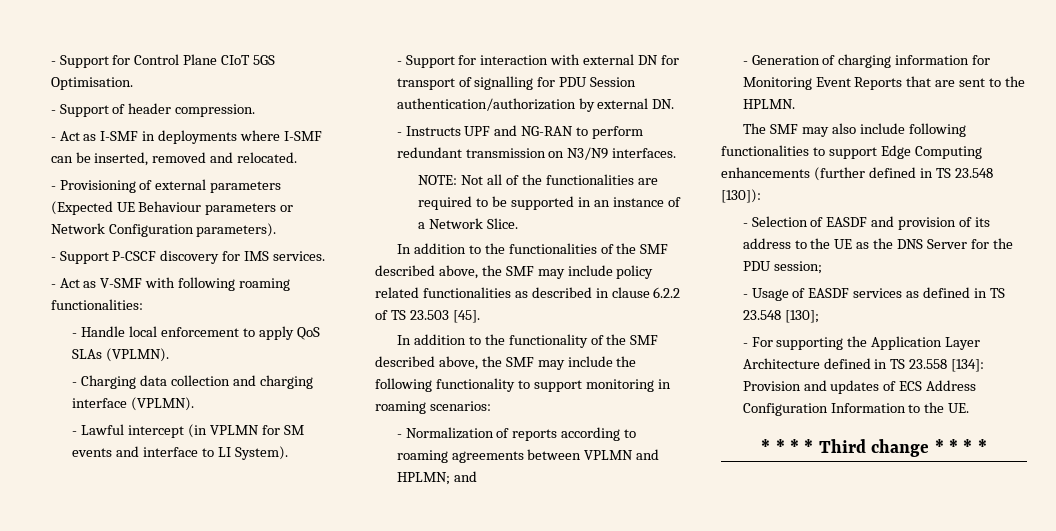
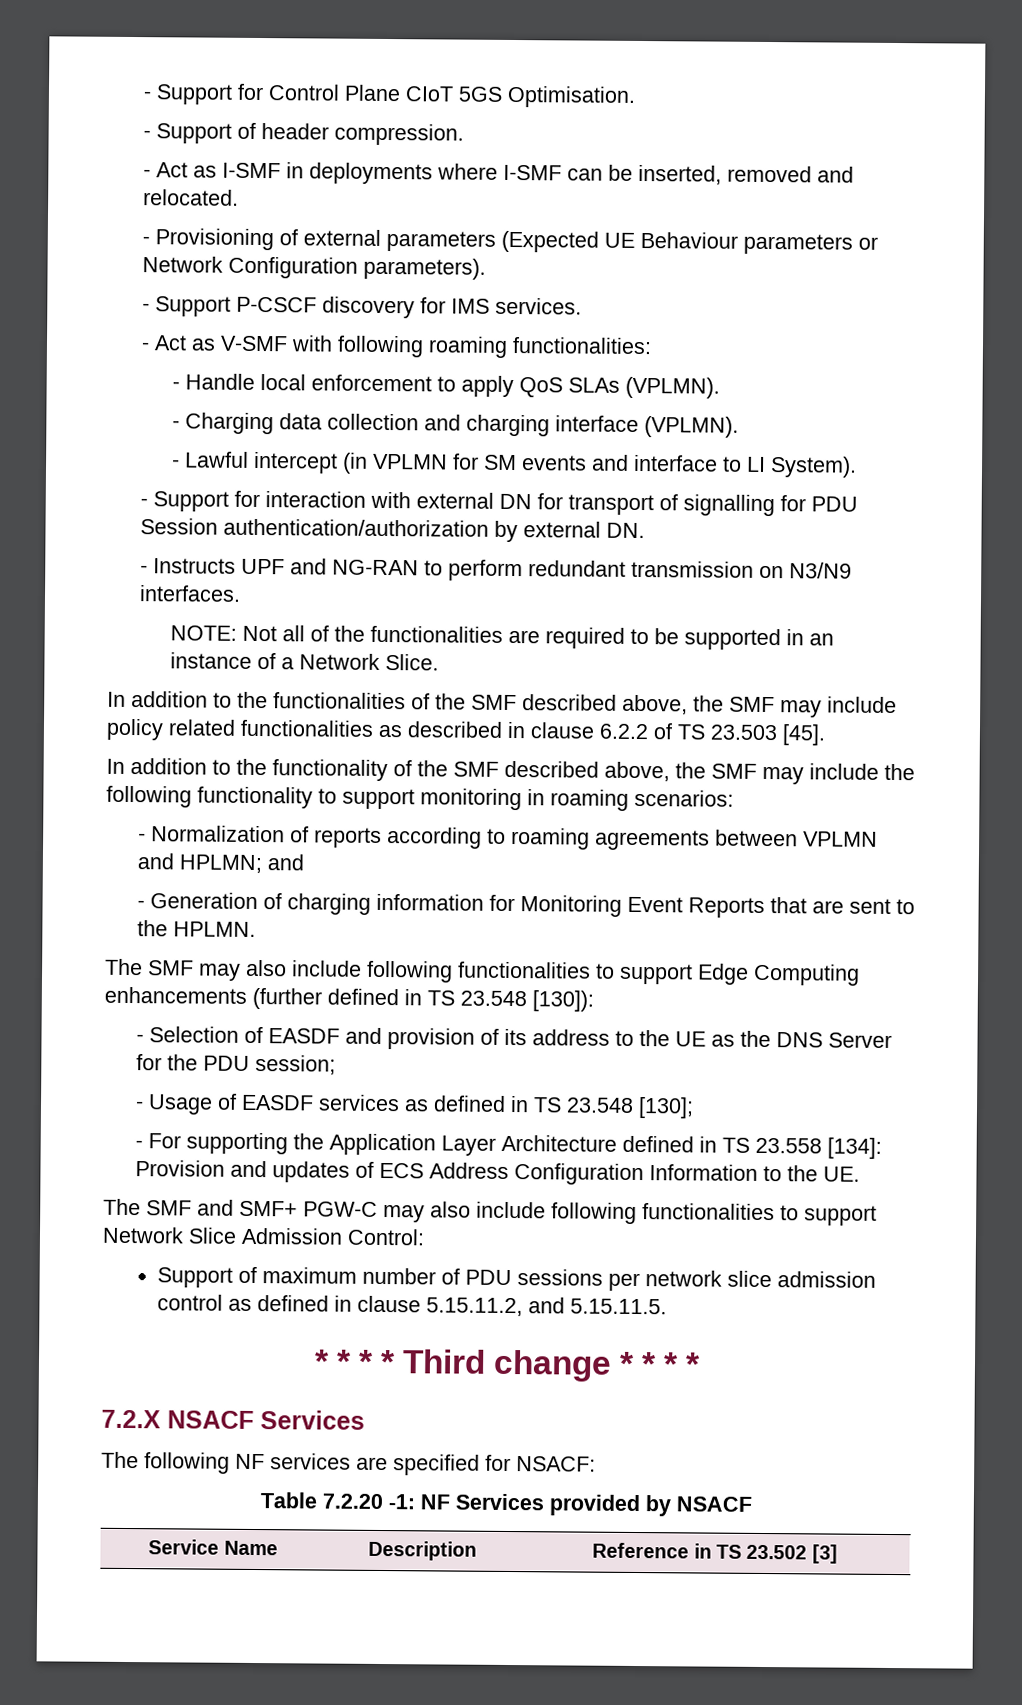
+ The SMF and SMF+ PGW-C may also include following functionalities to support Network Slice Admission Control:
+ Support of maximum number of PDU sessions per network slice admission control as defined in clause 5.15.11.2, and 5.15.11.5.
+ 7.2.X NSACF Services
+ The following NF services are specified for NSACF:
+ Table 7.2.20 -1: NF Services provided by NSACF
+ Service Name | Description | Reference in TS 23.502 [3]

